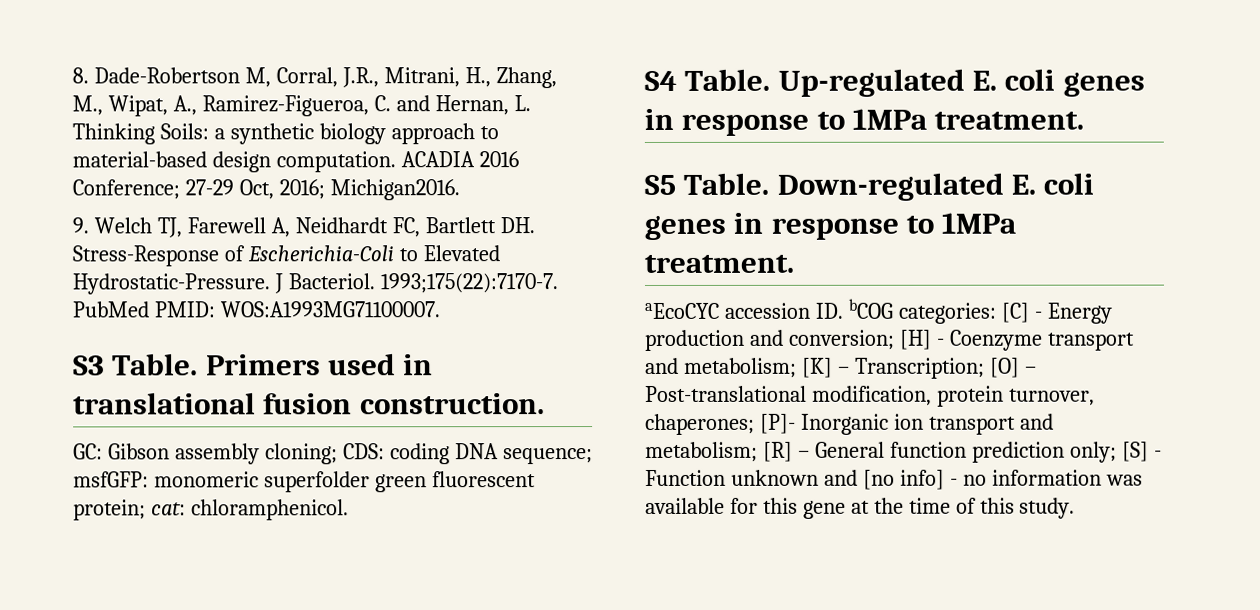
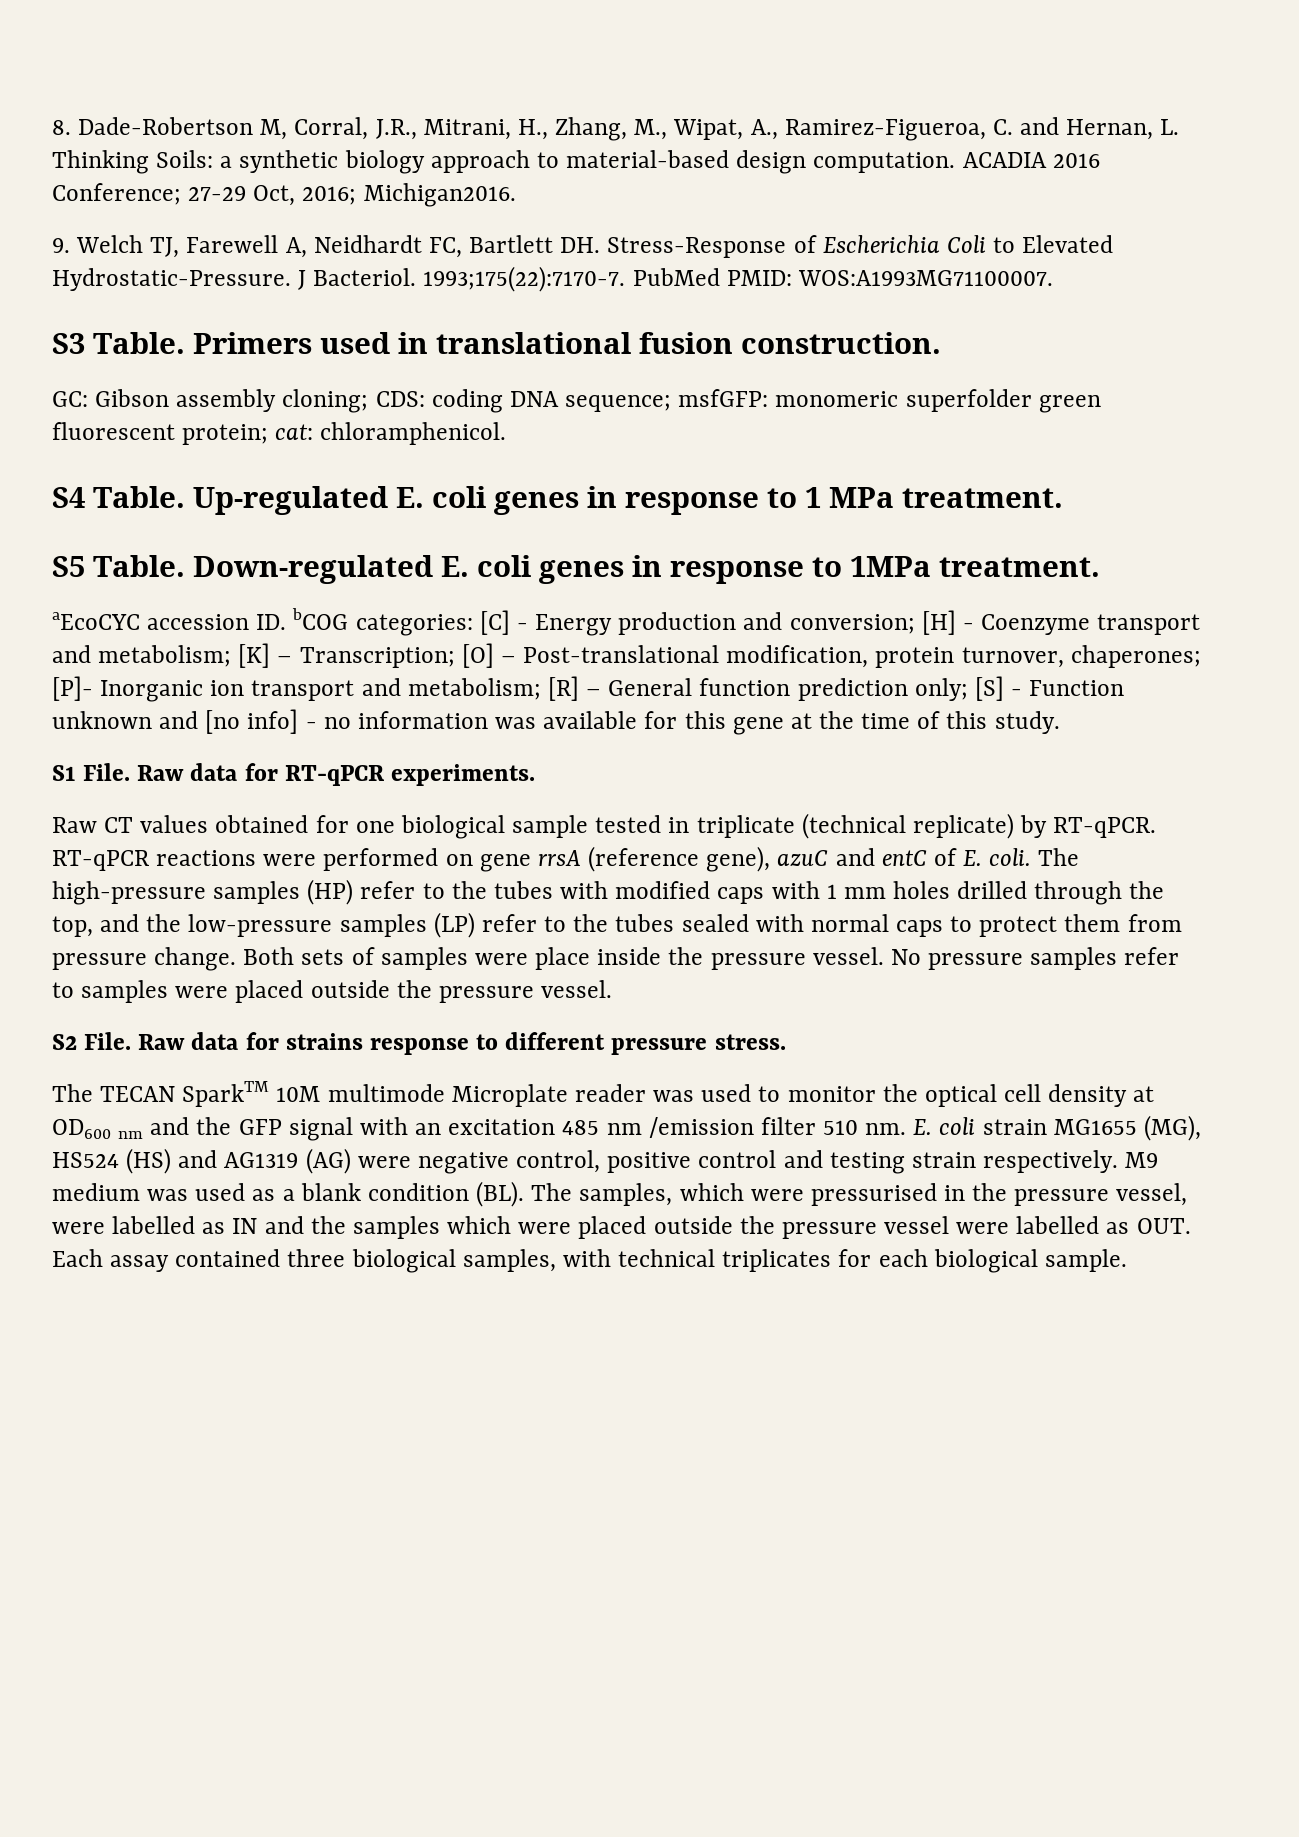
- 9. Welch TJ, Farewell A, Neidhardt FC, Bartlett DH. Stress-Response of Escherichia-Coli to Elevated Hydrostatic-Pressure.
+ 9. Welch TJ, Farewell A, Neidhardt FC, Bartlett DH. Stress-Response of Escherichia Coli to Elevated Hydrostatic-Pressure.
- Up-regulated E. coli genes in response to 1MPa treatment.
+ Up-regulated E. coli genes in response to 1 MPa treatment.
+ S1 File. Raw data for RT-qPCR experiments.
+ Raw CT values obtained for one biological sample tested in triplicate (technical replicate) by RT-qPCR. RT-qPCR reactions were performed on gene rrsA (reference gene), azuC and entC of E. coli. The high-pressure samples (HP) refer to the tubes with modified caps with 1 mm holes drilled through the top, and the low-pressure samples (LP) refer to the tubes sealed with normal caps to protect them from pressure change. Both sets of samples were place inside the pressure vessel. No pressure samples refer to samples were placed outside the pressure vessel.
+ S2 File. Raw data for strains response to different pressure stress.
+ The TECAN SparkTM 10M multimode Microplate reader was used to monitor the optical cell density at OD600 nm and the GFP signal with an excitation 485 nm /emission filter 510 nm. E. coli strain MG1655 (MG), HS524 (HS) and AG1319 (AG) were negative control, positive control and testing strain respectively. M9 medium was used as a blank condition (BL). The samples, which were pressurised in the pressure vessel, were labelled as IN and the samples which were placed outside the pressure vessel were labelled as OUT. Each assay contained three biological samples, with technical triplicates for each biological sample.

